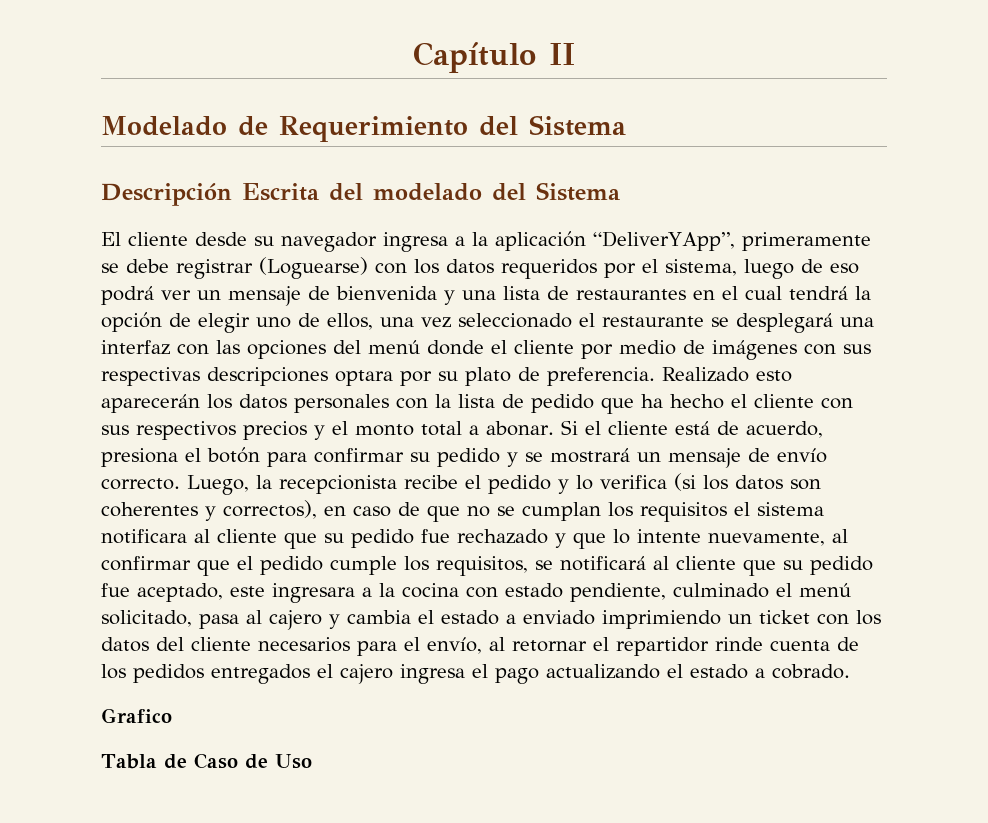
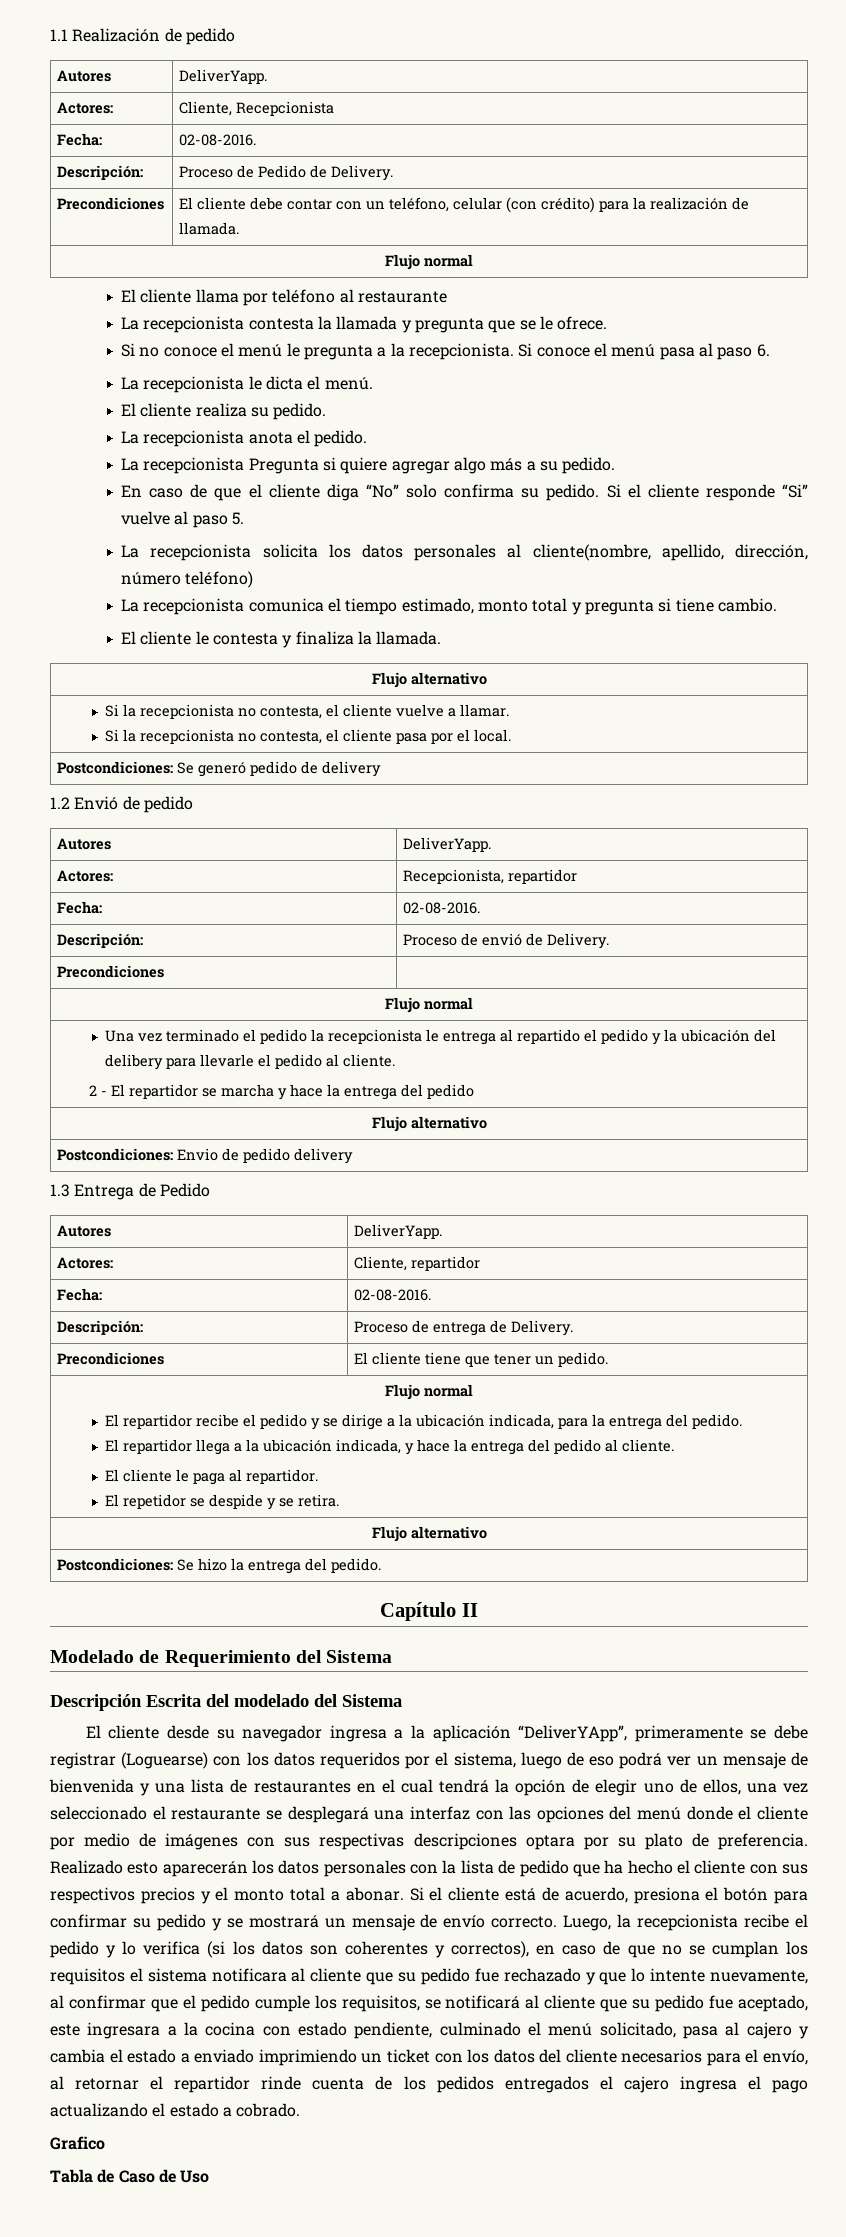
+ 1.1 Realización de pedido
+ Autores | DeliverYapp.
+ Actores: | Cliente, Recepcionista
+ Fecha: | 02-08-2016.
+ Descripción: | Proceso de Pedido de Delivery.
+ Precondiciones | El cliente debe contar con un teléfono, celular (con crédito) para la realización de llamada.
+ Flujo normal
+ El cliente llama por teléfono al restaurante
+ La recepcionista contesta la llamada y pregunta que se le ofrece.
+ Si no conoce el menú le pregunta a la recepcionista. Si conoce el menú pasa al paso 6.
+ La recepcionista le dicta el menú.
+ El cliente realiza su pedido.
+ La recepcionista anota el pedido.
+ La recepcionista Pregunta si quiere agregar algo más a su pedido.
+ En caso de que el cliente diga “No” solo confirma su pedido. Si el cliente responde “Si” vuelve al paso 5.
+ La recepcionista solicita los datos personales al cliente(nombre, apellido, dirección, número teléfono)
+ La recepcionista comunica el tiempo estimado, monto total y pregunta si tiene cambio.
+ El cliente le contesta y finaliza la llamada.
+ Flujo alternativo
+ Si la recepcionista no contesta, el cliente vuelve a llamar.
+ Si la recepcionista no contesta, el cliente pasa por el local.
+ Postcondiciones: Se generó pedido de delivery
+ 1.2 Envió de pedido
+ Autores | DeliverYapp.
+ Actores: | Recepcionista, repartidor
+ Fecha: | 02-08-2016.
+ Descripción: | Proceso de envió de Delivery.
+ Precondiciones |
+ Flujo normal
+ Una vez terminado el pedido la recepcionista le entrega al repartido el pedido y la ubicación del delibery para llevarle el pedido al cliente.
+ 2 - El repartidor se marcha y hace la entrega del pedido
+ Flujo alternativo
+ Postcondiciones: Envio de pedido delivery
+ 1.3 Entrega de Pedido
+ Autores | DeliverYapp.
+ Actores: | Cliente, repartidor
+ Fecha: | 02-08-2016.
+ Descripción: | Proceso de entrega de Delivery.
+ Precondiciones | El cliente tiene que tener un pedido.
+ Flujo normal
+ El repartidor recibe el pedido y se dirige a la ubicación indicada, para la entrega del pedido.
+ El repartidor llega a la ubicación indicada, y hace la entrega del pedido al cliente.
+ El cliente le paga al repartidor.
+ El repetidor se despide y se retira.
+ Flujo alternativo
+ Postcondiciones: Se hizo la entrega del pedido.

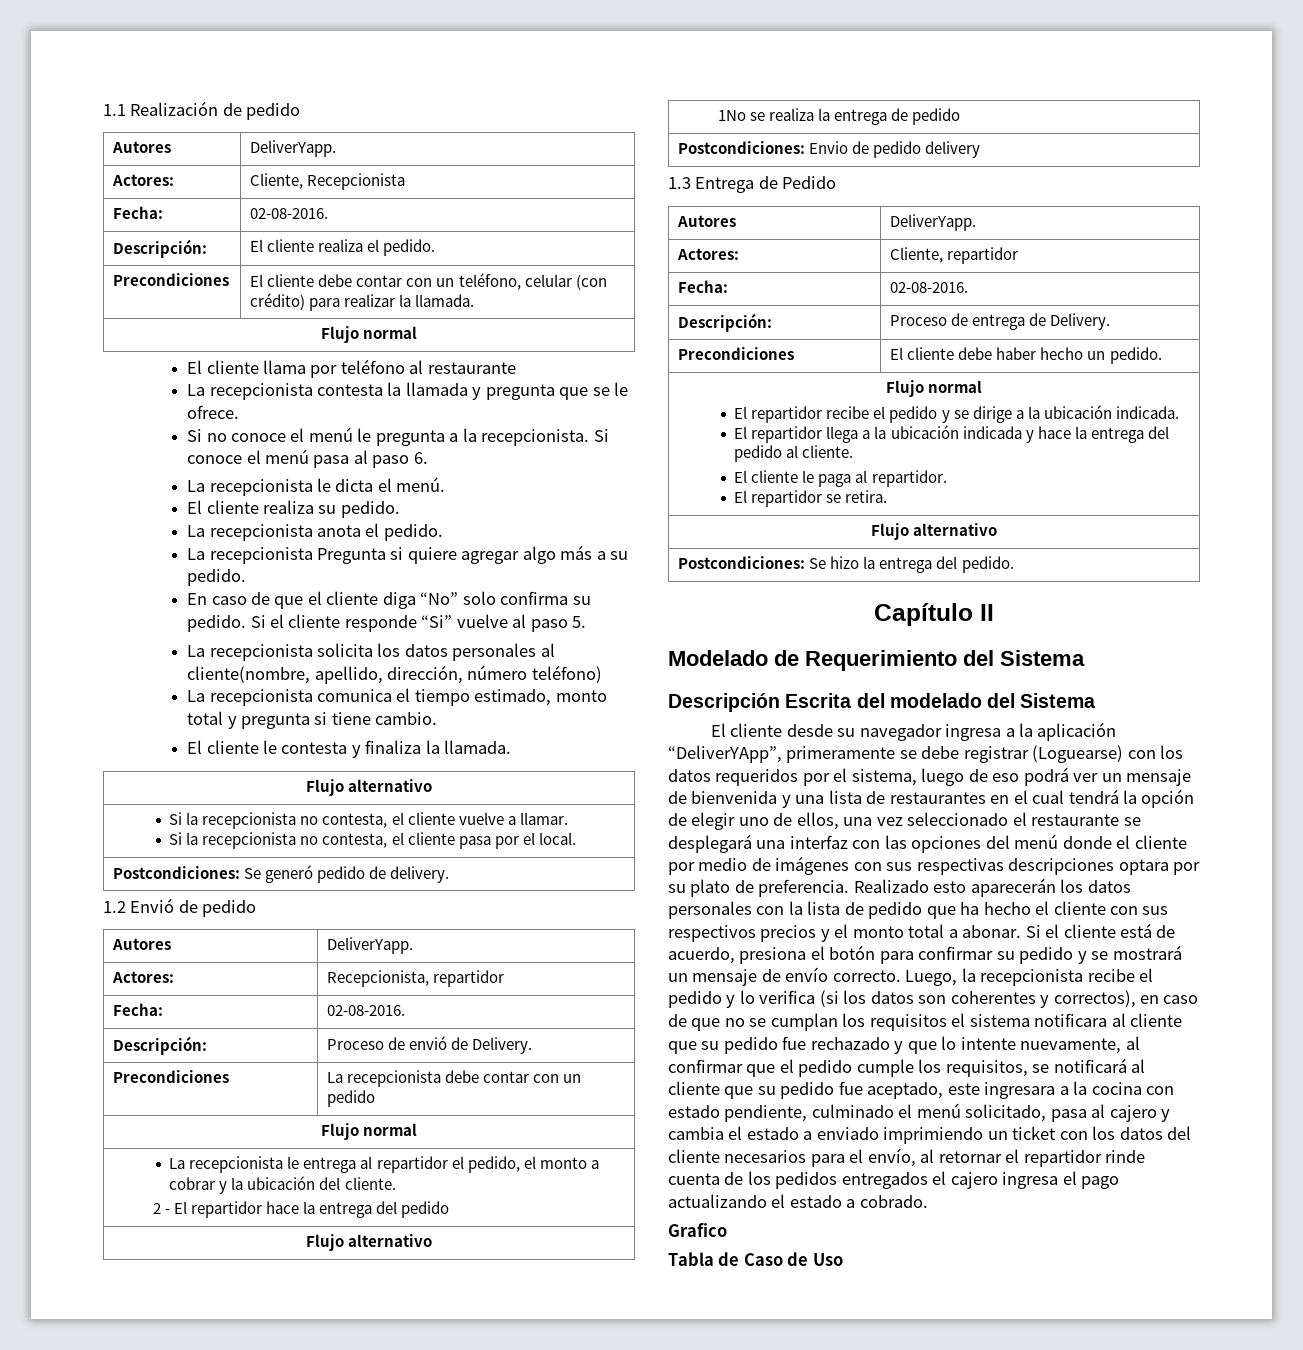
- Descripción: | Proceso de Pedido de Delivery.
+ Descripción: | El cliente realiza el pedido.
- Precondiciones | El cliente debe contar con un teléfono, celular (con crédito) para la realización de llamada.
+ Precondiciones | El cliente debe contar con un teléfono, celular (con crédito) para realizar la llamada.
- Postcondiciones: Se generó pedido de delivery
+ Postcondiciones: Se generó pedido de delivery.
  Descripción: | Proceso de envió de Delivery.
- Precondiciones |
+ Precondiciones | La recepcionista debe contar con un pedido
  Flujo normal
- Una vez terminado el pedido la recepcionista le entrega al repartido el pedido y la ubicación del delibery para llevarle el pedido al cliente.
- 2 - El repartidor se marcha y hace la entrega del pedido
+ La recepcionista le entrega al repartidor el pedido, el monto a cobrar y la ubicación del cliente.
+ 2 - El repartidor hace la entrega del pedido
+ 1No se realiza la entrega de pedido
- Precondiciones | El cliente tiene que tener un pedido.
+ Precondiciones | El cliente debe haber hecho un pedido.
- El repartidor recibe el pedido y se dirige a la ubicación indicada, para la entrega del pedido.
+ El repartidor recibe el pedido y se dirige a la ubicación indicada.
- El repartidor llega a la ubicación indicada, y hace la entrega del pedido al cliente.
+ El repartidor llega a la ubicación indicada y hace la entrega del pedido al cliente.
- El repetidor se despide y se retira.
+ El repartidor se retira.

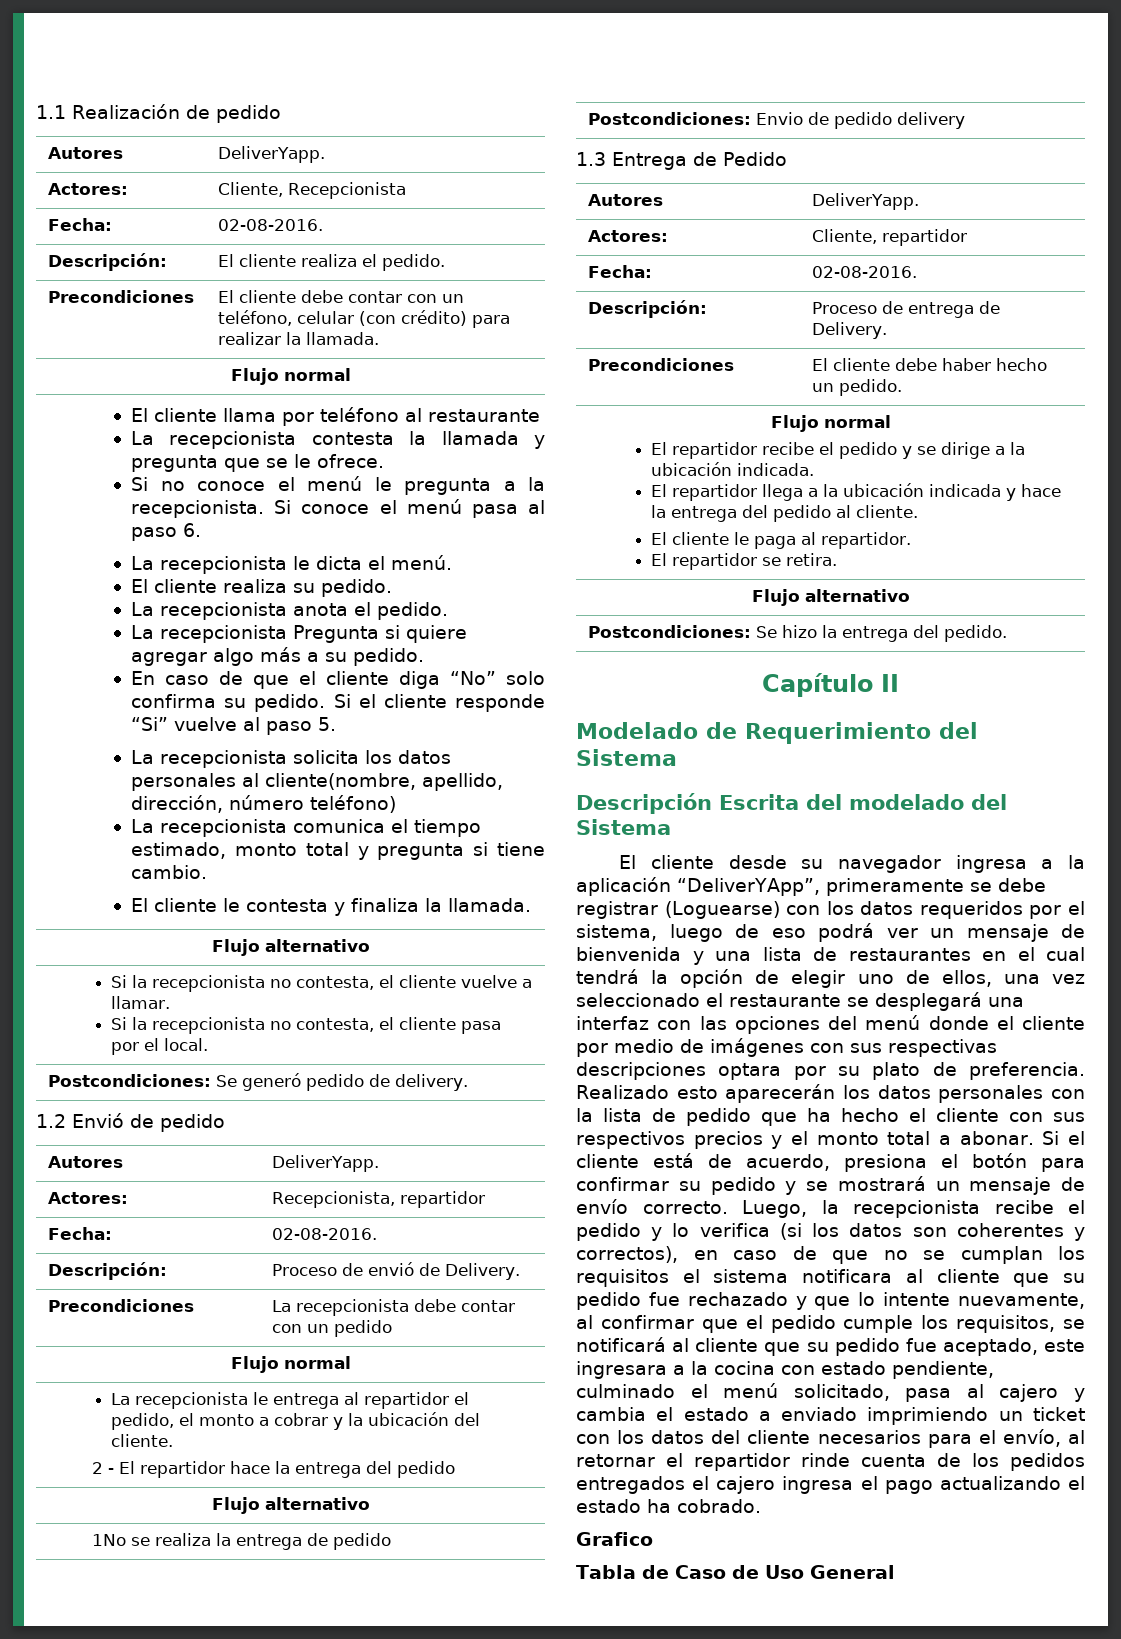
- Luego, la recepcionista recibe el pedido y lo verifica (si los datos son coherentes y correctos), en caso de que no se cumplan los requisitos el sistema notificara al cliente que su pedido fue rechazado y que lo intente nuevamente, al confirmar que el pedido cumple los requisitos, se notificará al cliente que su pedido fue aceptado, este ingresara a la cocina con estado pendiente, culminado el menú solicitado, pasa al cajero y cambia el estado a enviado imprimiendo un ticket con los datos del cliente necesarios para el envío, al retornar el repartidor rinde cuenta de los pedidos entregados el cajero ingresa el pago actualizando el estado a cobrado.
+ Luego, la recepcionista recibe el pedido y lo verifica (si los datos son coherentes y correctos), en caso de que no se cumplan los requisitos el sistema notificara al cliente que su pedido fue rechazado y que lo intente nuevamente, al confirmar que el pedido cumple los requisitos, se notificará al cliente que su pedido fue aceptado, este ingresara a la cocina con estado pendiente, culminado el menú solicitado, pasa al cajero y cambia el estado a enviado imprimiendo un ticket con los datos del cliente necesarios para el envío, al retornar el repartidor rinde cuenta de los pedidos entregados el cajero ingresa el pago actualizando el estado ha cobrado.
- Tabla de Caso de Uso
+ Tabla de Caso de Uso General

